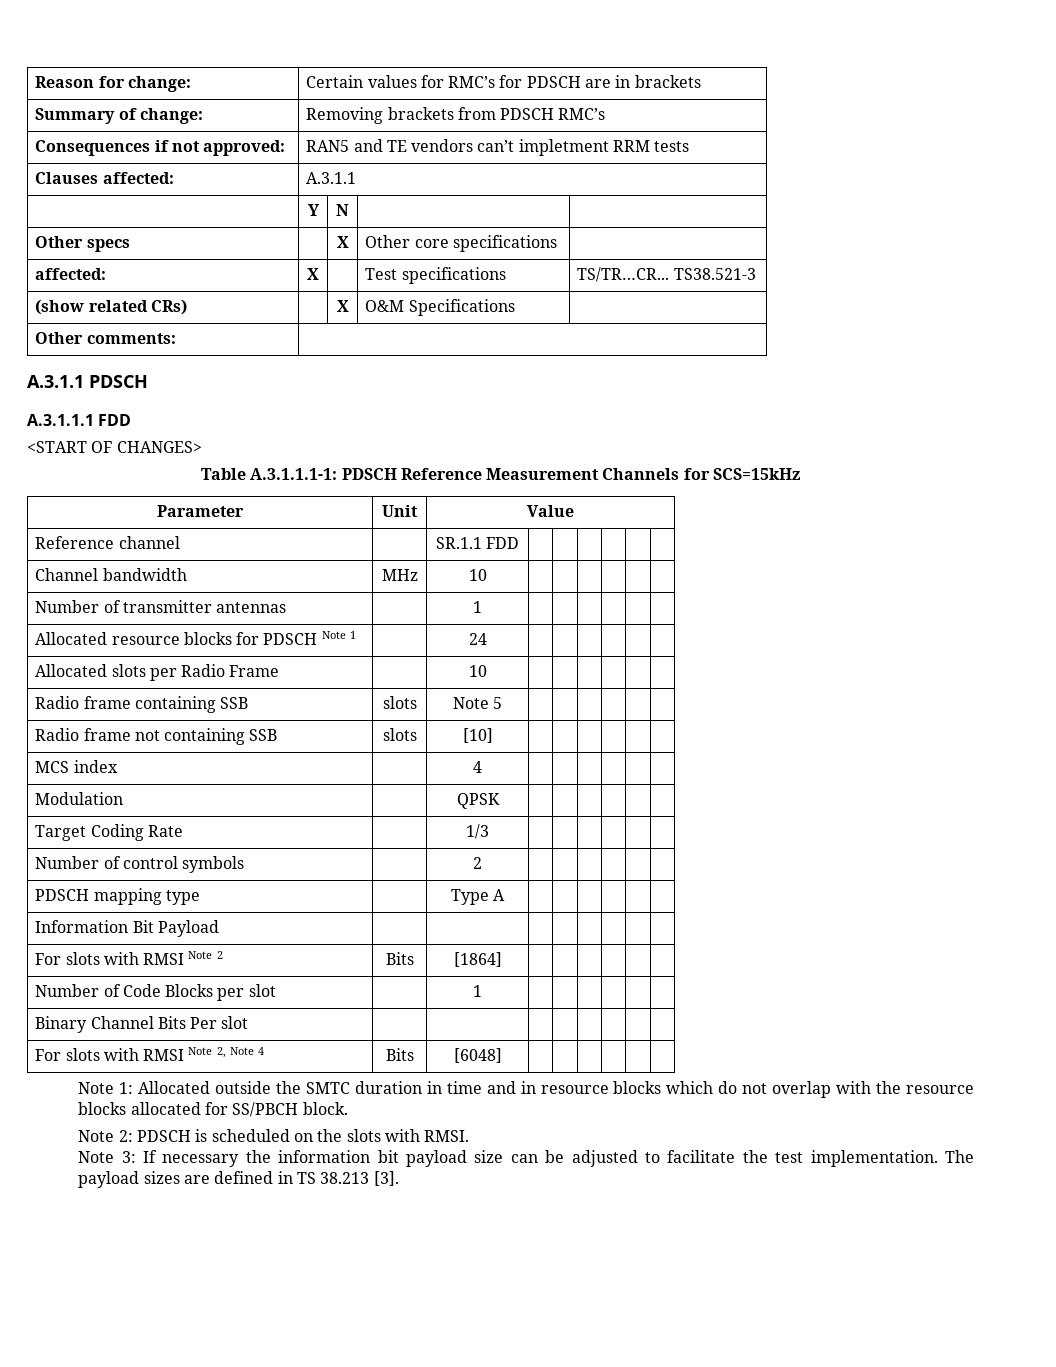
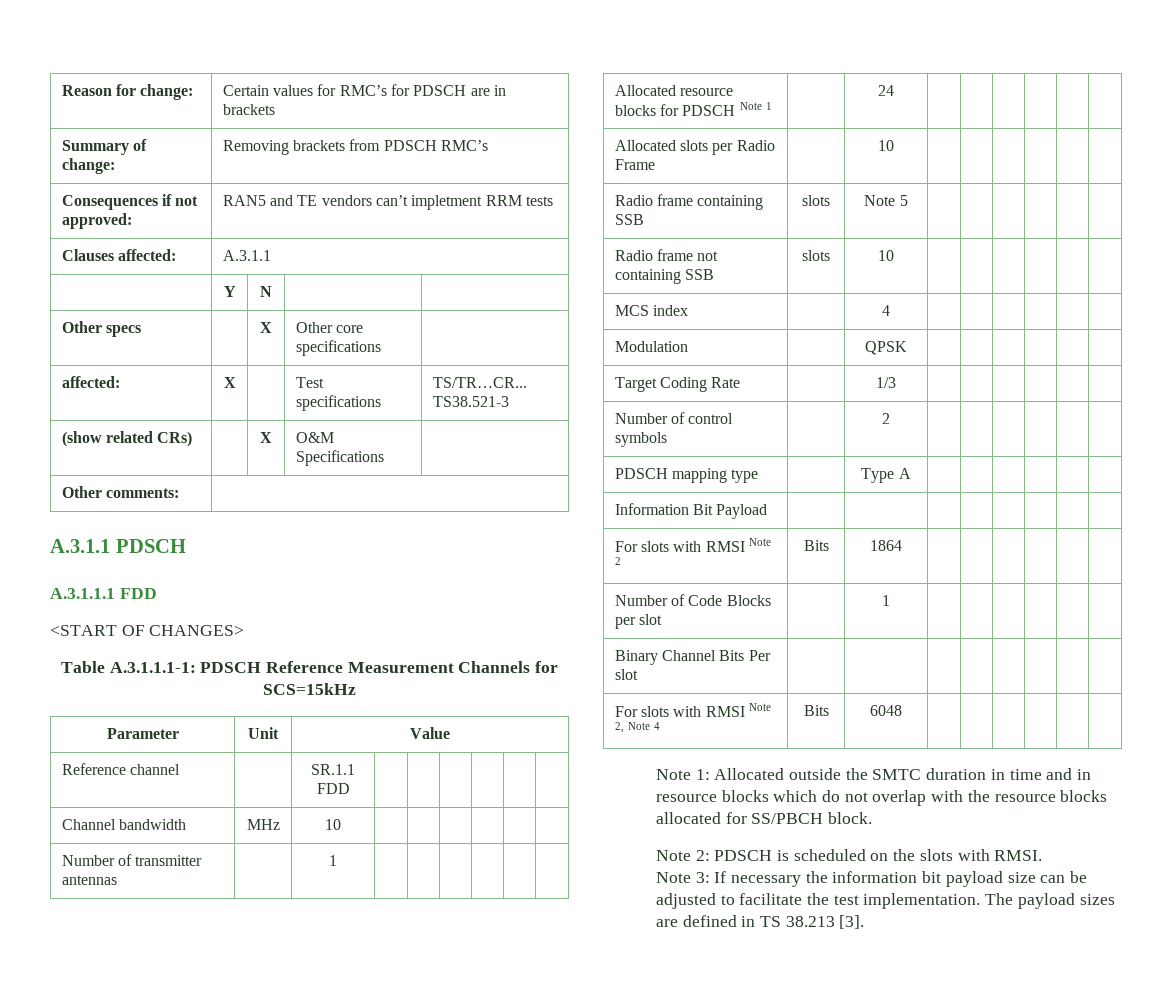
- Radio frame not containing SSB | slots | [10] | | | | | |
+ Radio frame not containing SSB | slots | 10 | | | | | |
- For slots with RMSI Note 2 | Bits | [1864] | | | | | |
+ For slots with RMSI Note 2 | Bits | 1864 | | | | | |
- For slots with RMSI Note 2, Note 4 | Bits | [6048] | | | | | |
+ For slots with RMSI Note 2, Note 4 | Bits | 6048 | | | | | |

